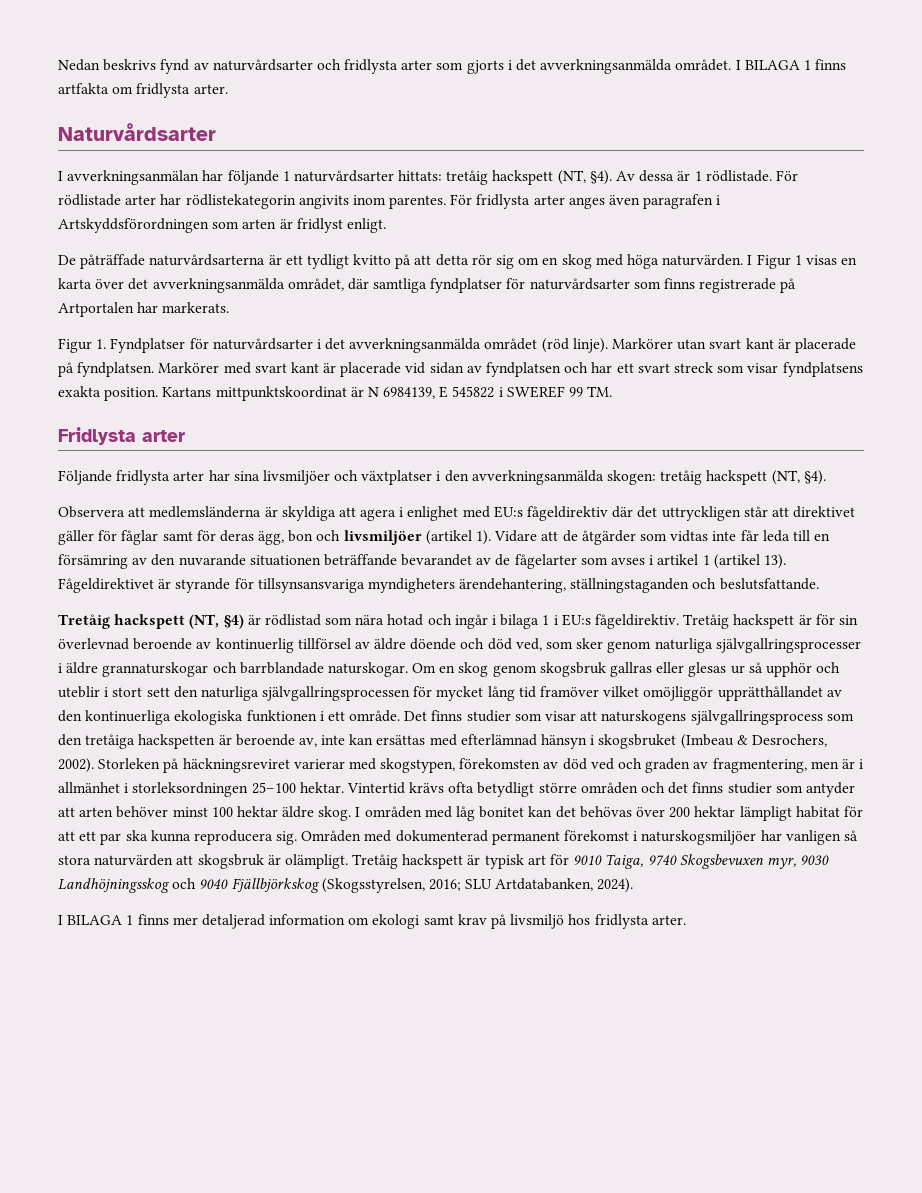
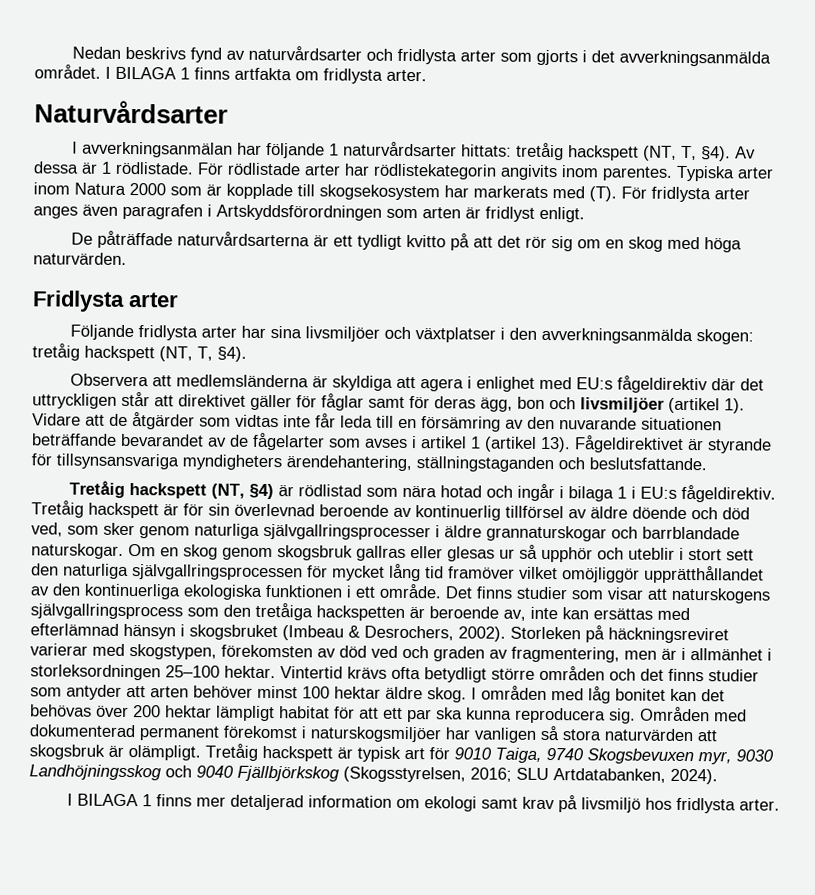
- I avverkningsanmälan har följande 1 naturvårdsarter hittats: tretåig hackspett (NT, §4).
+ I avverkningsanmälan har följande 1 naturvårdsarter hittats: tretåig hackspett (NT, T, §4).
- För fridlysta arter anges även paragrafen i Artskyddsförordningen som arten är fridlyst enligt.
+ Typiska arter inom Natura 2000 som är kopplade till skogsekosystem har markerats med (T). För fridlysta arter anges även paragrafen i Artskyddsförordningen som arten är fridlyst enligt.
- De påträffade naturvårdsarterna är ett tydligt kvitto på att detta rör sig om en skog med höga naturvärden. I Figur 1 visas en karta över det avverkningsanmälda området, där samtliga fyndplatser för naturvårdsarter som finns registrerade på Artportalen har markerats.
- Figur 1. Fyndplatser för naturvårdsarter i det avverkningsanmälda området (röd linje). Markörer utan svart kant är placerade på fyndplatsen. Markörer med svart kant är placerade vid sidan av fyndplatsen och har ett svart streck som visar fyndplatsens exakta position. Kartans mittpunktskoordinat är N 6984139, E 545822 i SWEREF 99 TM.
+ De påträffade naturvårdsarterna är ett tydligt kvitto på att det rör sig om en skog med höga naturvärden.
- Följande fridlysta arter har sina livsmiljöer och växtplatser i den avverkningsanmälda skogen: tretåig hackspett (NT, §4).
+ Följande fridlysta arter har sina livsmiljöer och växtplatser i den avverkningsanmälda skogen: tretåig hackspett (NT, T, §4).

